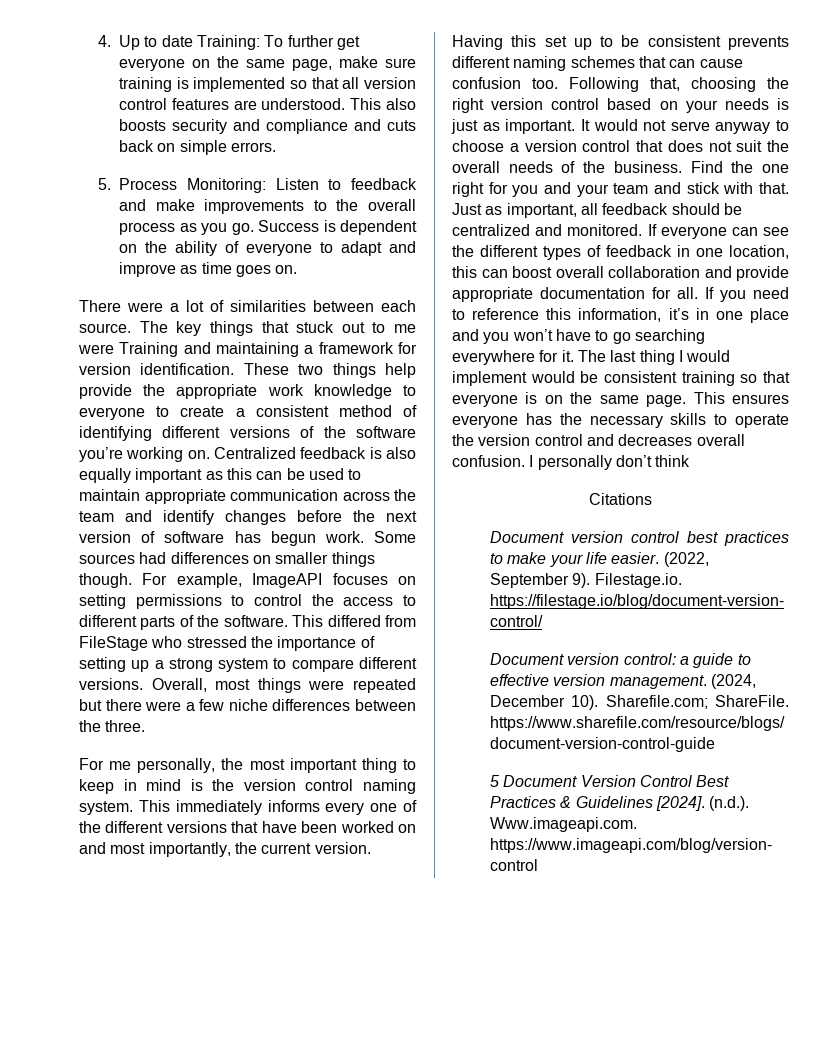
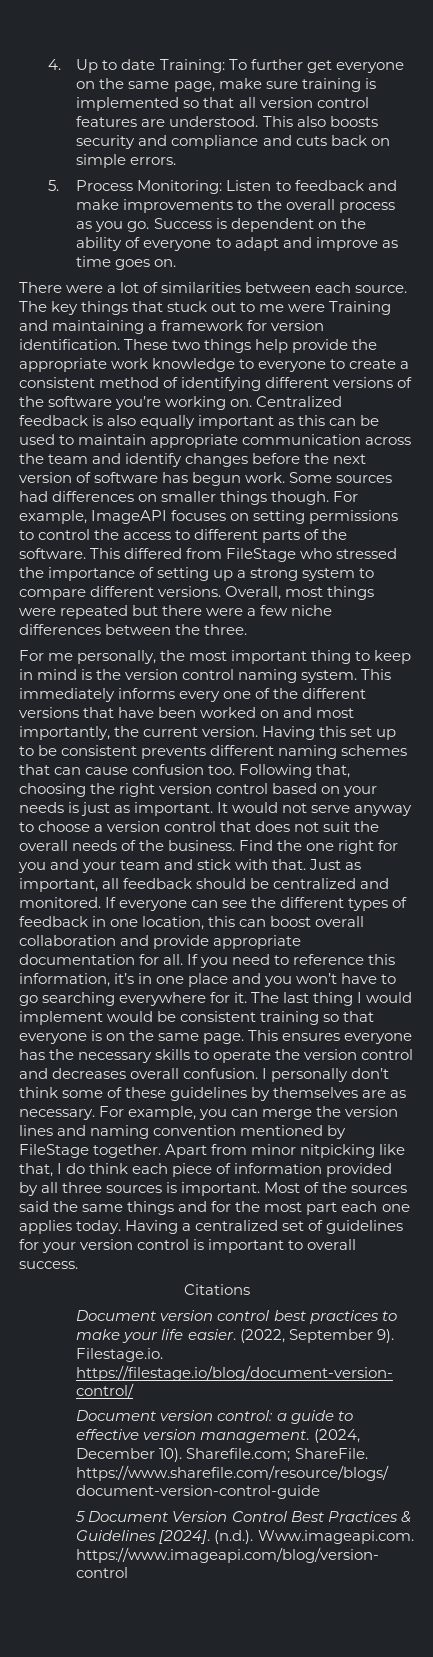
- I personally don’t think
+ I personally don’t think some of these guidelines by themselves are as necessary. For example, you can merge the version lines and naming convention mentioned by FileStage together. Apart from minor nitpicking like that, I do think each piece of information provided by all three sources is important. Most of the sources said the same things and for the most part each one applies today. Having a centralized set of guidelines for your version control is important to overall success.

